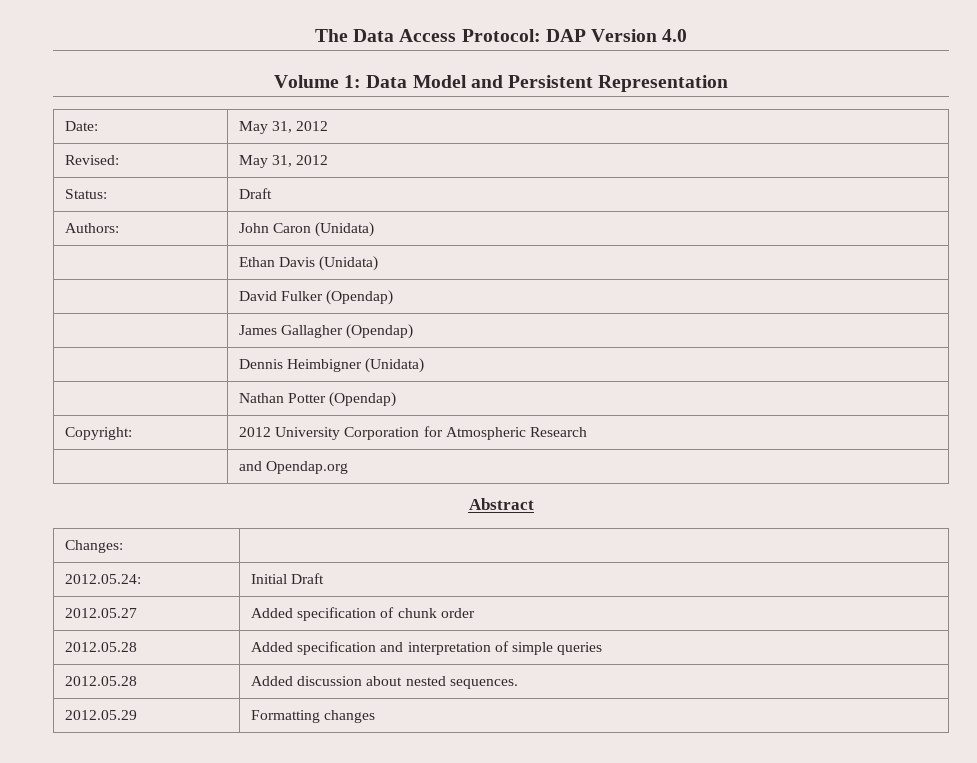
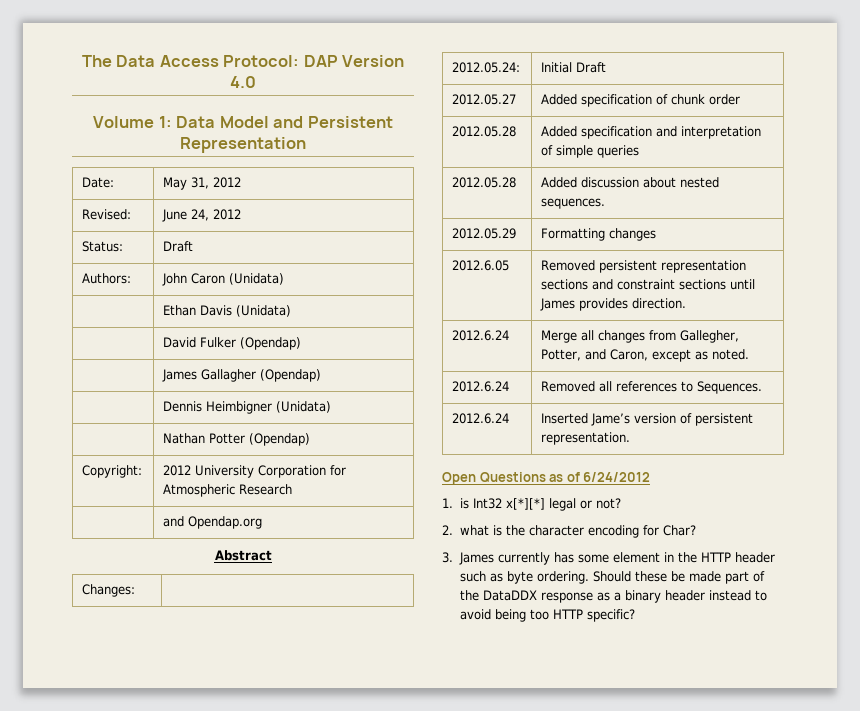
- Revised: | May 31, 2012
+ Revised: | June 24, 2012
+ 2012.6.05 | Removed persistent representation sections and constraint sections until James provides direction.
+ 2012.6.24 | Merge all changes from Gallegher, Potter, and Caron, except as noted.
+ 2012.6.24 | Removed all references to Sequences.
+ 2012.6.24 | Inserted Jame’s version of persistent representation.
+ Open Questions as of 6/24/2012
+ 1. is Int32 x[*][*] legal or not?
+ 2. what is the character encoding for Char?
+ 3. James currently has some element in the HTTP header such as byte ordering. Should these be made part of the DataDDX response as a binary header instead to avoid being too HTTP specific?

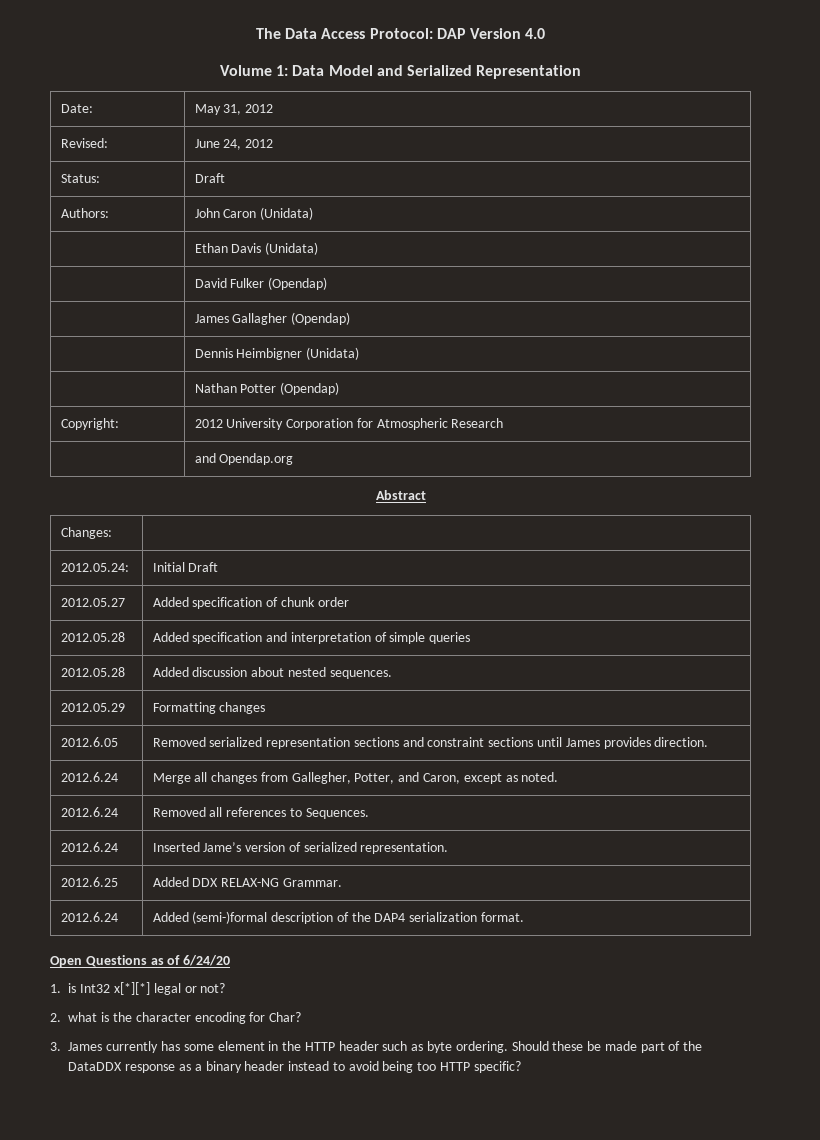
- Volume 1: Data Model and Persistent Representation
+ Volume 1: Data Model and Serialized Representation
- 2012.6.05 | Removed persistent representation sections and constraint sections until James provides direction.
+ 2012.6.05 | Removed serialized representation sections and constraint sections until James provides direction.
- 2012.6.24 | Inserted Jame’s version of persistent representation.
+ 2012.6.24 | Inserted Jame’s version of serialized representation.
+ 2012.6.25 | Added DDX RELAX-NG Grammar.
+ 2012.6.24 | Added (semi-)formal description of the DAP4 serialization format.
- Open Questions as of 6/24/2012
+ Open Questions as of 6/24/20

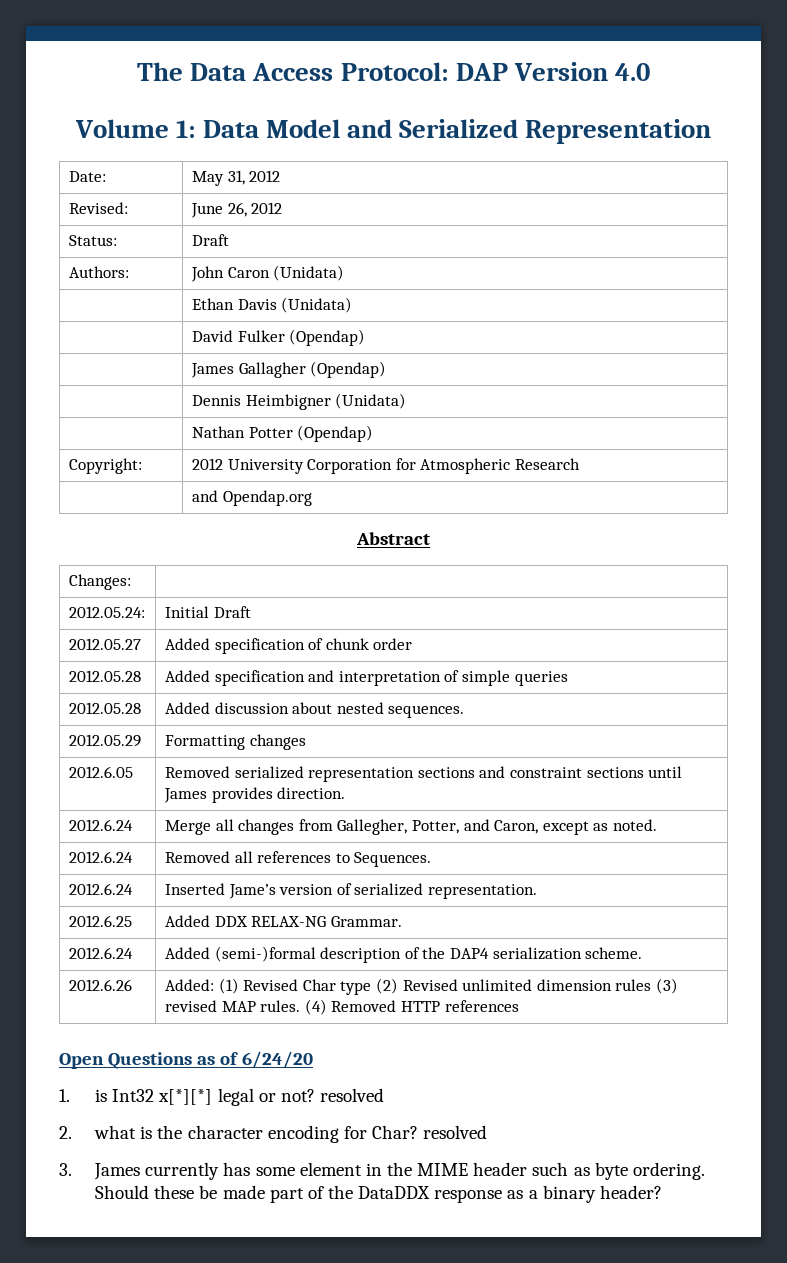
- Revised: | June 24, 2012
+ Revised: | June 26, 2012
- 2012.6.24 | Added (semi-)formal description of the DAP4 serialization format.
+ 2012.6.24 | Added (semi-)formal description of the DAP4 serialization scheme.
+ 2012.6.26 | Added: (1) Revised Char type (2) Revised unlimited dimension rules (3) revised MAP rules. (4) Removed HTTP references
- 1. is Int32 x[*][*] legal or not?
+ 1. is Int32 x[*][*] legal or not? resolved
- 2. what is the character encoding for Char?
+ 2. what is the character encoding for Char? resolved
- 3. James currently has some element in the HTTP header such as byte ordering.
+ 3. James currently has some element in the MIME header such as byte ordering.
- Should these be made part of the DataDDX response as a binary header instead to avoid being too HTTP specific?
+ Should these be made part of the DataDDX response as a binary header?

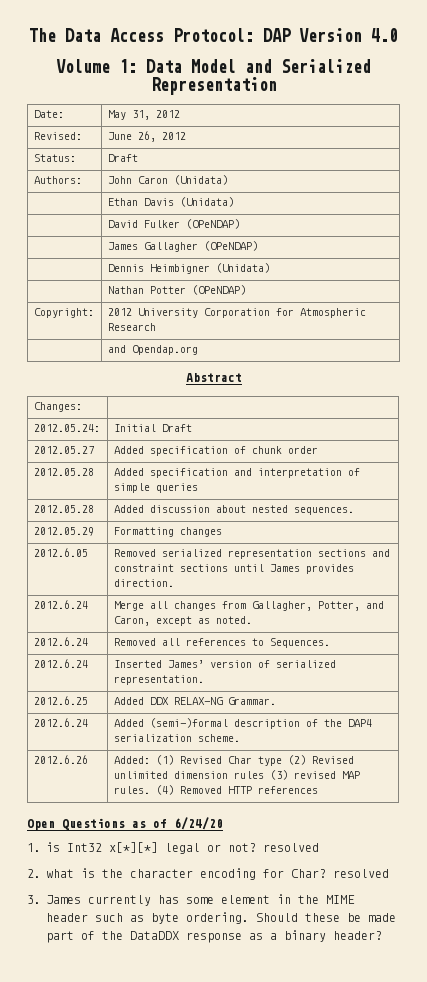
- | David Fulker (Opendap)
+ | David Fulker (OPeNDAP)
- | James Gallagher (Opendap)
+ | James Gallagher (OPeNDAP)
- | Nathan Potter (Opendap)
+ | Nathan Potter (OPeNDAP)
- 2012.6.24 | Merge all changes from Gallegher, Potter, and Caron, except as noted.
+ 2012.6.24 | Merge all changes from Gallagher, Potter, and Caron, except as noted.
- 2012.6.24 | Inserted Jame’s version of serialized representation.
+ 2012.6.24 | Inserted James’ version of serialized representation.

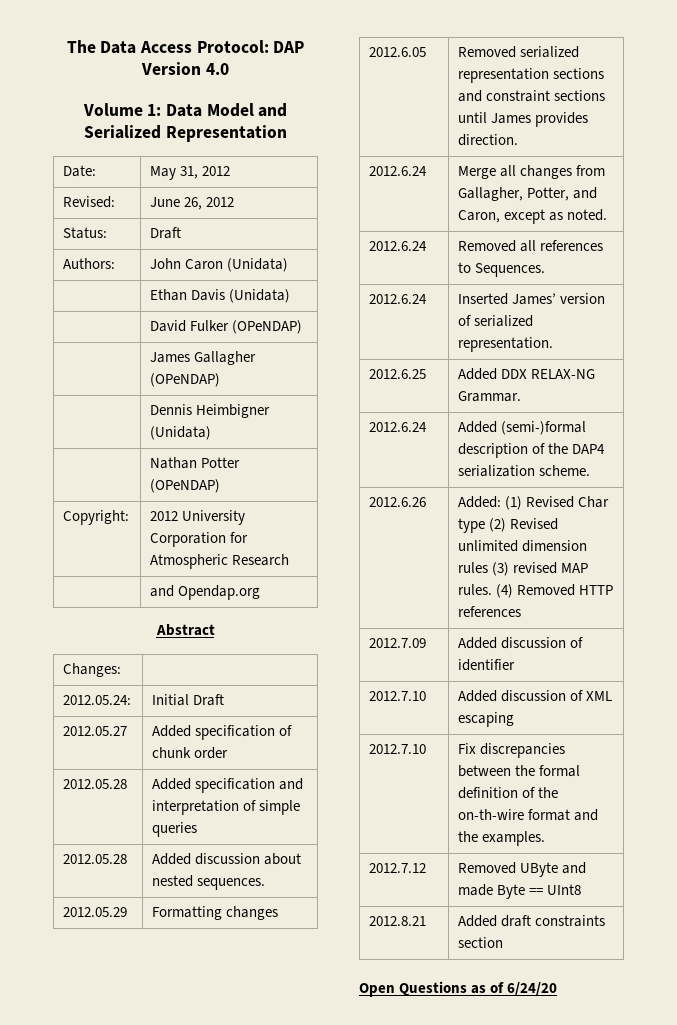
+ 2012.7.09 | Added discussion of identifier
+ 2012.7.10 | Added discussion of XML escaping
+ 2012.7.10 | Fix discrepancies between the formal definition of the on-th-wire format and the examples.
+ 2012.7.12 | Removed UByte and made Byte == UInt8
+ 2012.8.21 | Added draft constraints section
- 1. is Int32 x[*][*] legal or not? resolved
- 2. what is the character encoding for Char? resolved
- 3. James currently has some element in the MIME header such as byte ordering. Should these be made part of the DataDDX response as a binary header?

